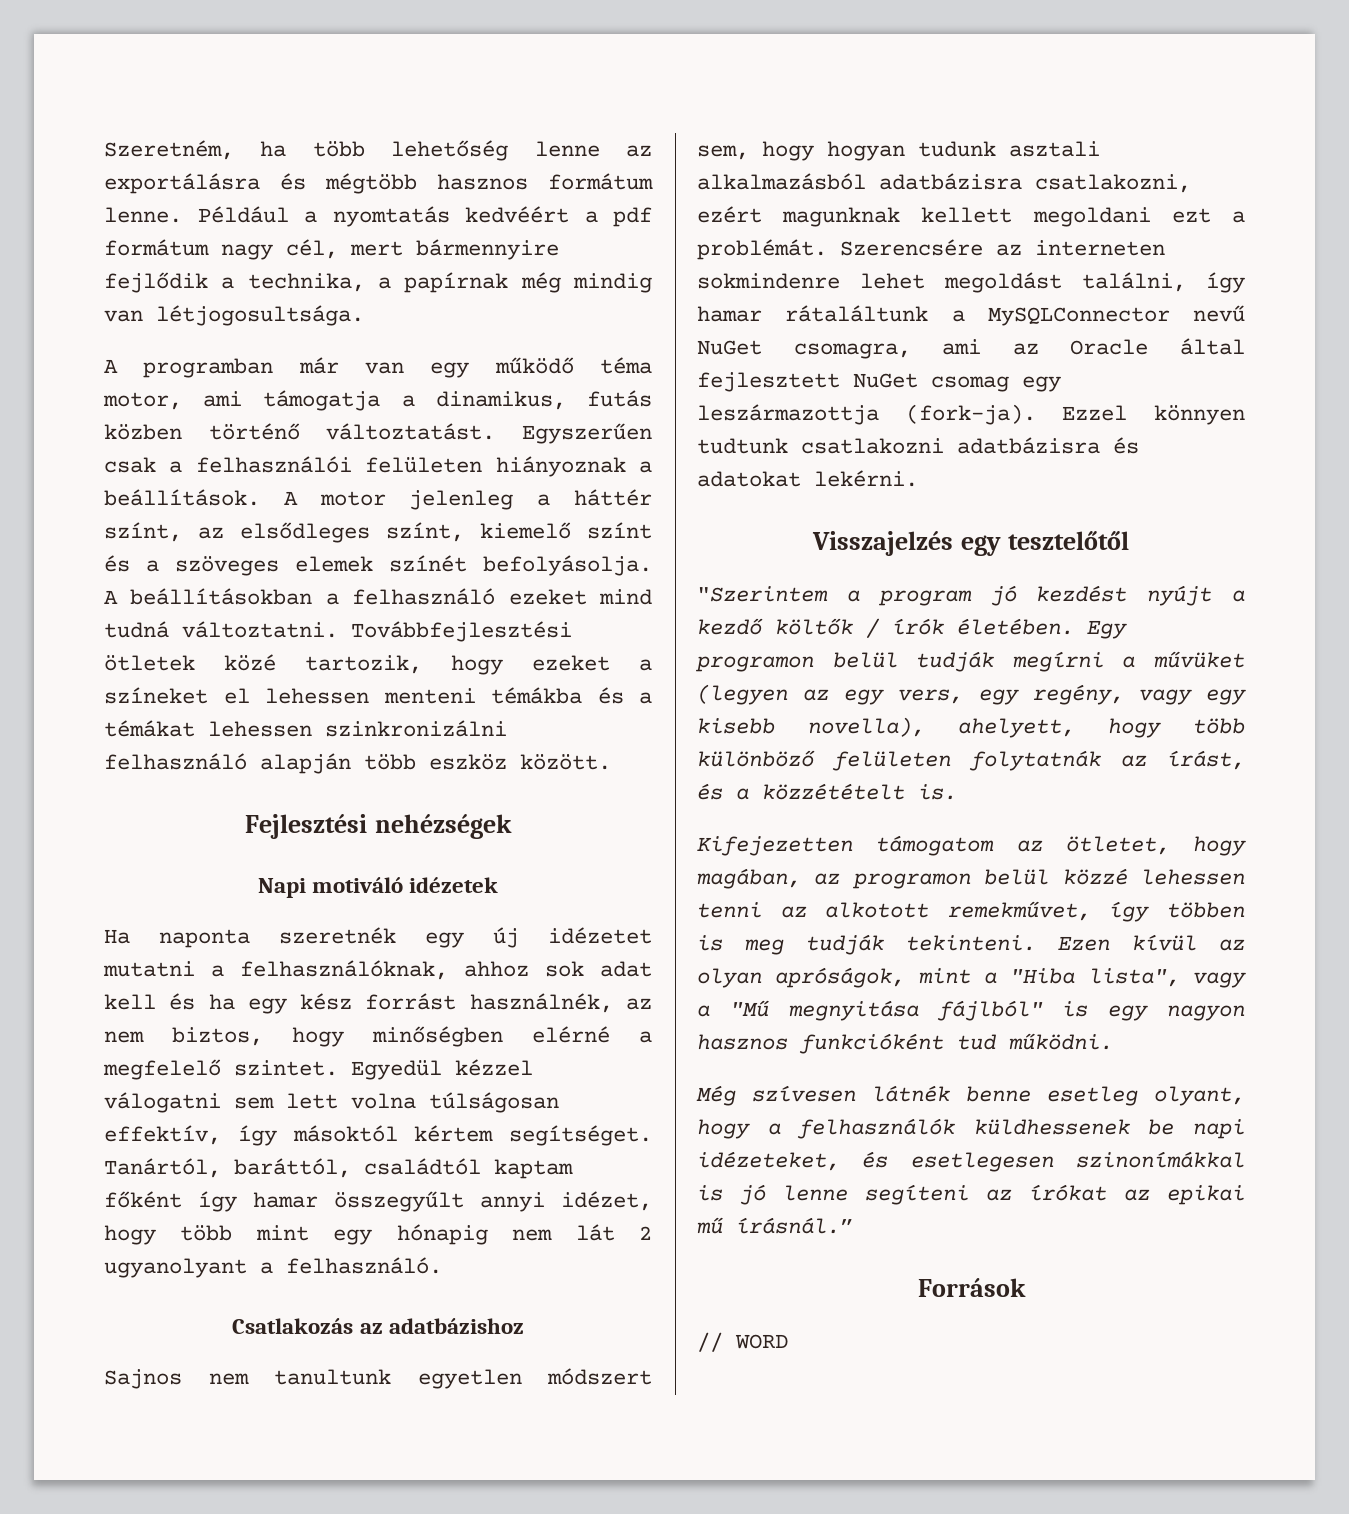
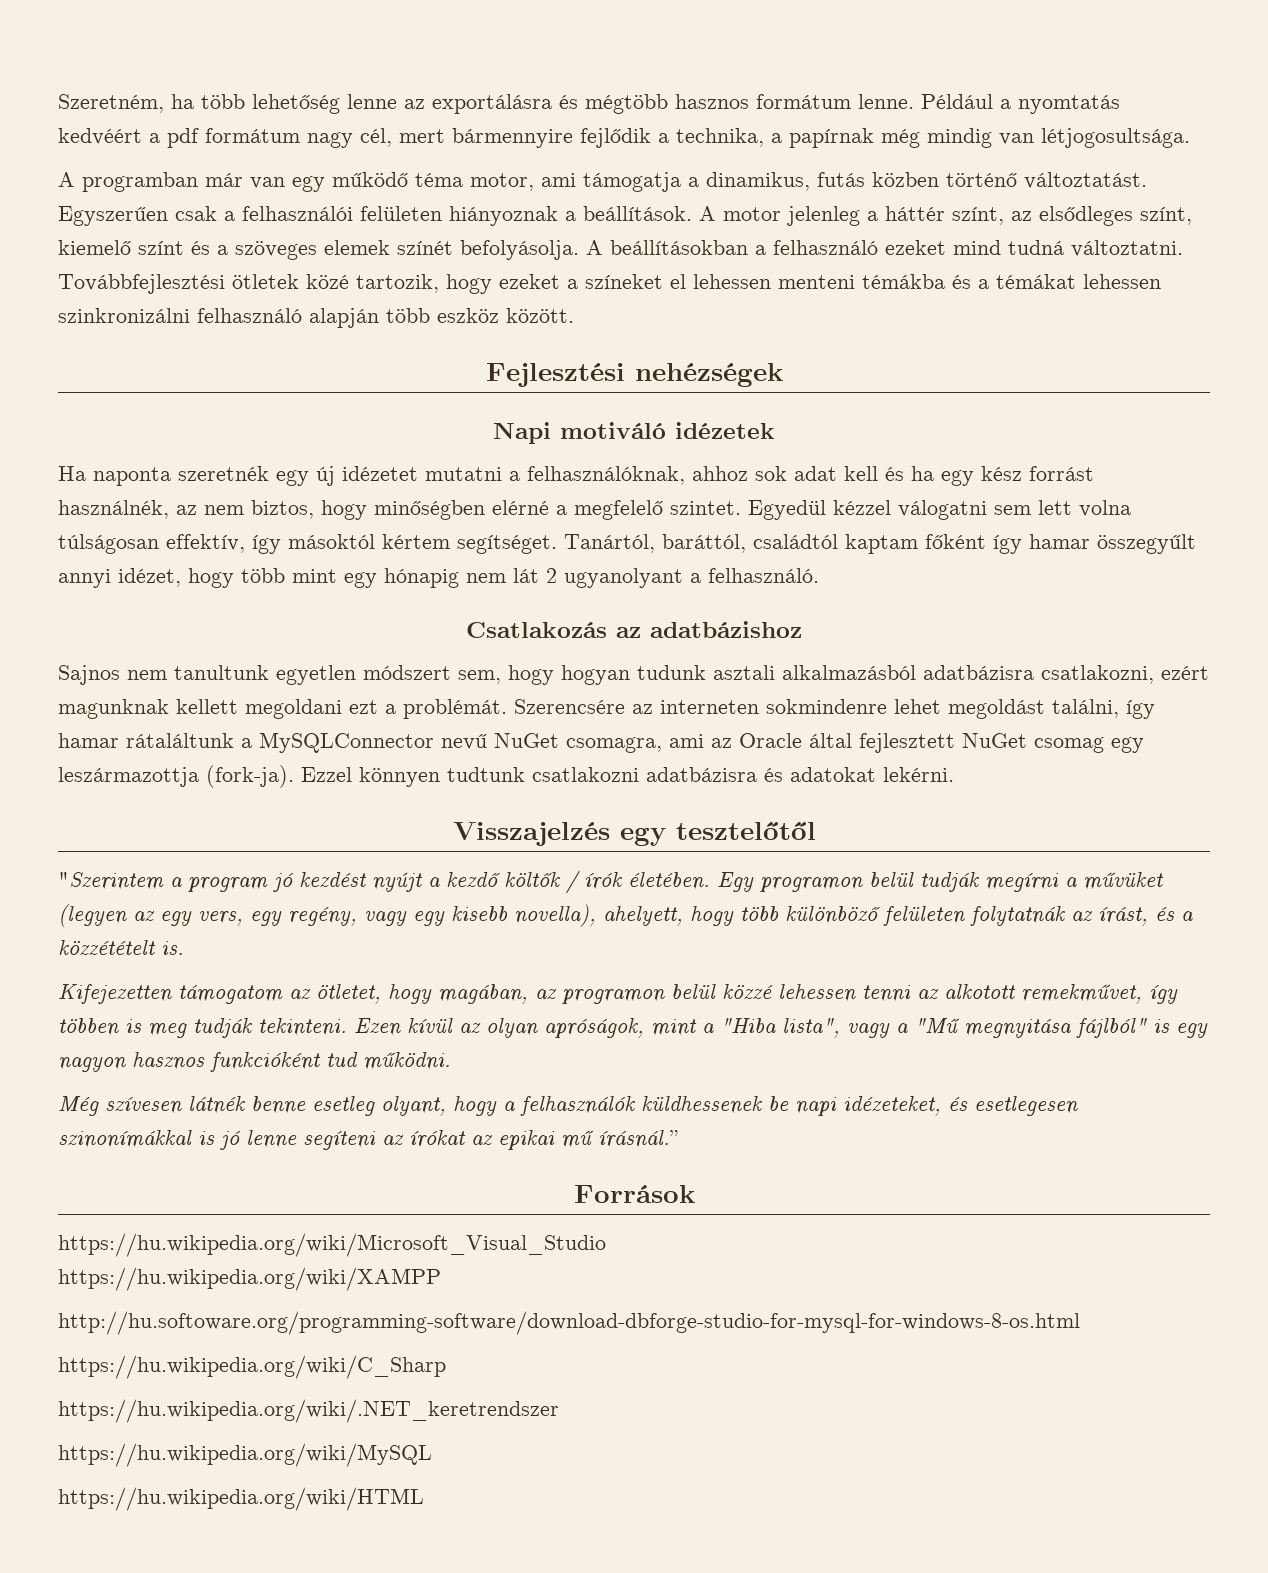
- // WORD
+ https://hu.wikipedia.org/wiki/Microsoft_Visual_Studio
+ https://hu.wikipedia.org/wiki/XAMPP
+ http://hu.softoware.org/programming-software/download-dbforge-studio-for-mysql-for-windows-8-os.html
+ https://hu.wikipedia.org/wiki/C_Sharp
+ https://hu.wikipedia.org/wiki/.NET_keretrendszer
+ https://hu.wikipedia.org/wiki/MySQL
+ https://hu.wikipedia.org/wiki/HTML

